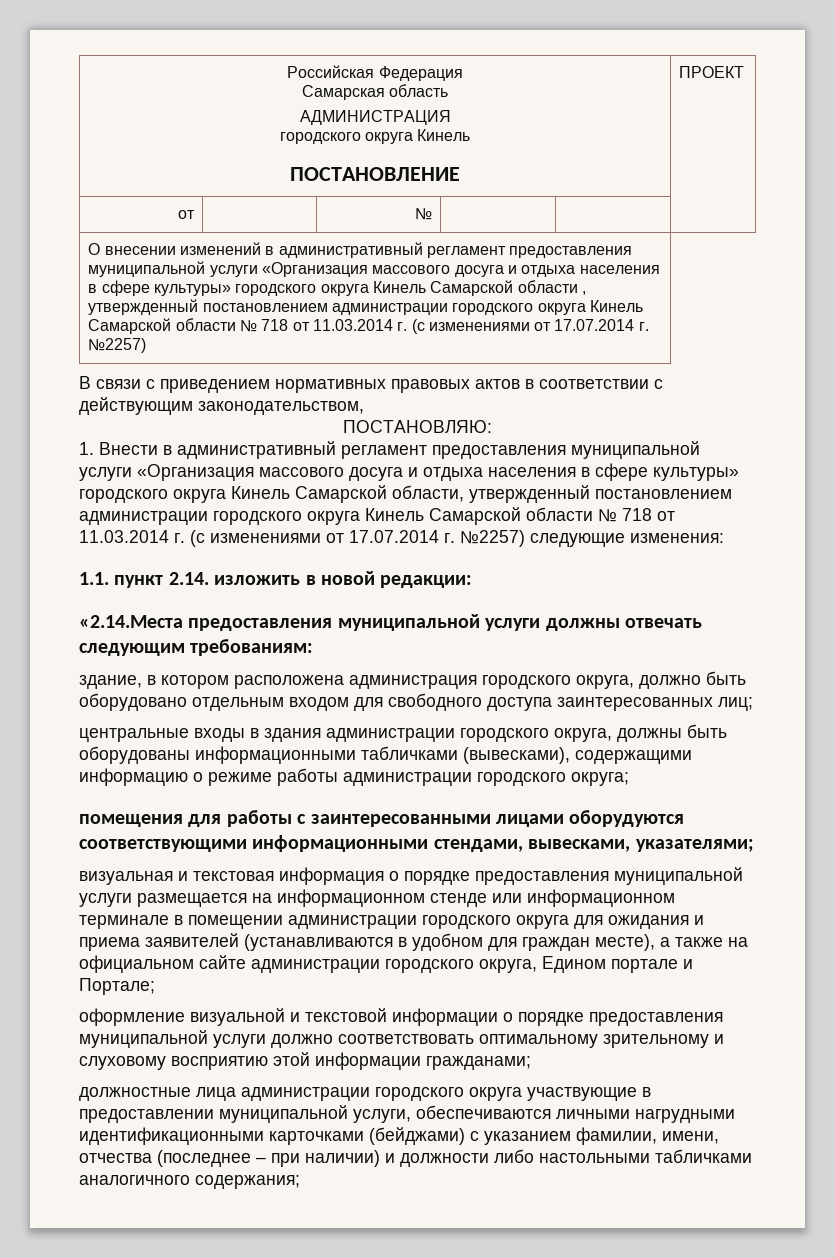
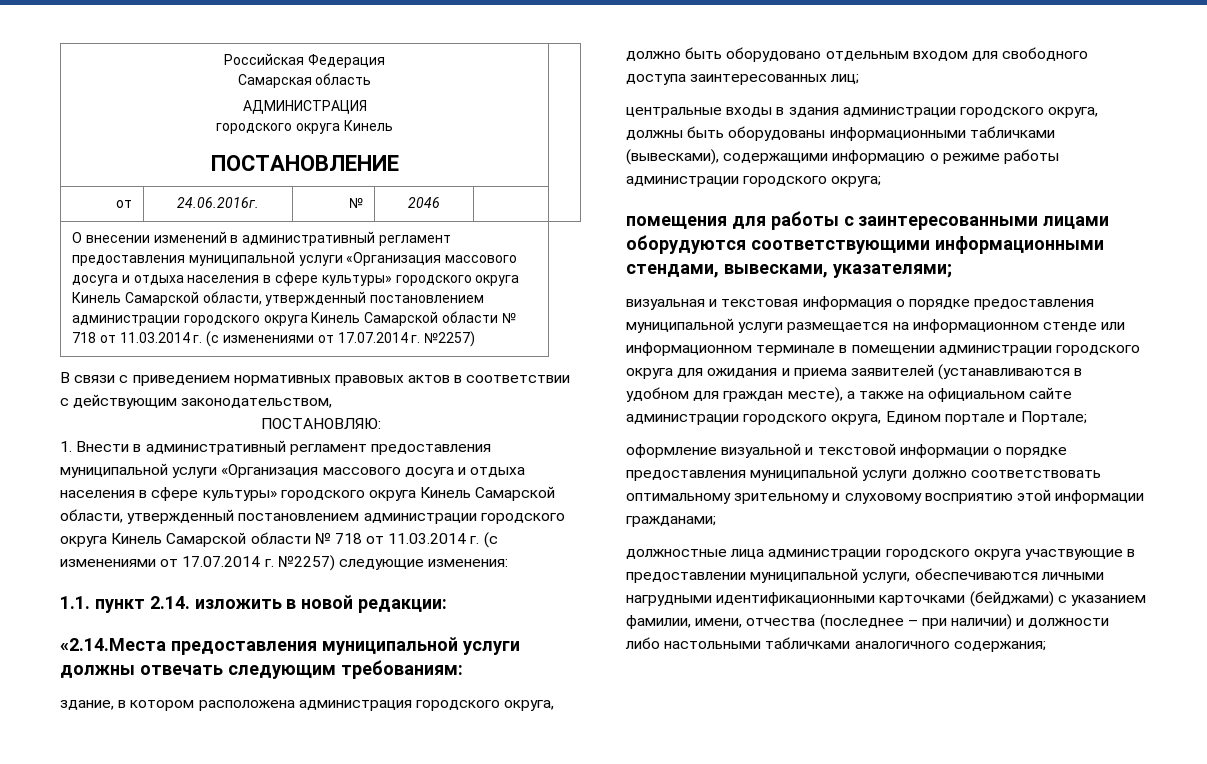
  Российская Федерация
  Самарская область
  АДМИНИСТРАЦИЯ
  городского округа Кинель
- ПОСТАНОВЛЕНИЕ | ПРОЕКТ
+ ПОСТАНОВЛЕНИЕ |
- от | | № | | |
+ от | 24.06.2016г. | № | 2046 | |
- О внесении изменений в административный регламент предоставления муниципальной услуги «Организация массового досуга и отдыха населения в сфере культуры» городского округа Кинель Самарской области , утвержденный постановлением администрации городского округа Кинель Самарской области № 718 от 11.03.2014 г. (с изменениями от 17.07.2014 г. №2257)
+ О внесении изменений в административный регламент предоставления муниципальной услуги «Организация массового досуга и отдыха населения в сфере культуры» городского округа Кинель Самарской области, утвержденный постановлением администрации городского округа Кинель Самарской области № 718 от 11.03.2014 г. (с изменениями от 17.07.2014 г. №2257)

